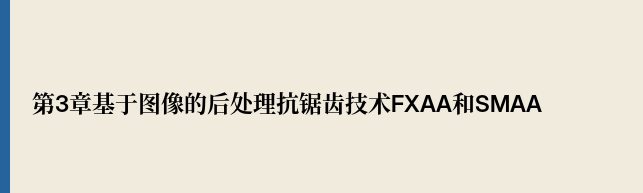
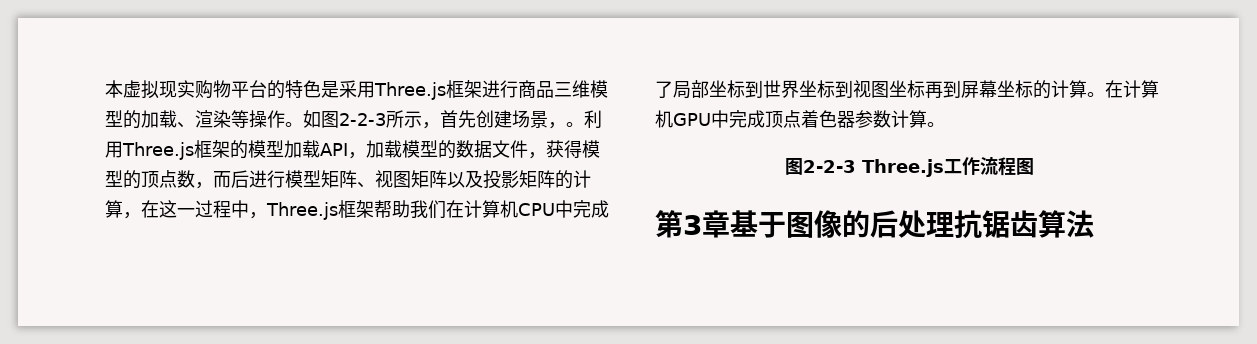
+ 本虚拟现实购物平台的特色是采用Three.js框架进行商品三维模型的加载、渲染等操作。如图2-2-3所示，首先创建场景，。利用Three.js框架的模型加载API，加载模型的数据文件，获得模型的顶点数，而后进行模型矩阵、视图矩阵以及投影矩阵的计算，在这一过程中，Three.js框架帮助我们在计算机CPU中完成了局部坐标到世界坐标到视图坐标再到屏幕坐标的计算。在计算机GPU中完成顶点着色器参数计算。
+ 图2-2-3 Three.js工作流程图
- 第3章基于图像的后处理抗锯齿技术FXAA和SMAA
+ 第3章基于图像的后处理抗锯齿算法

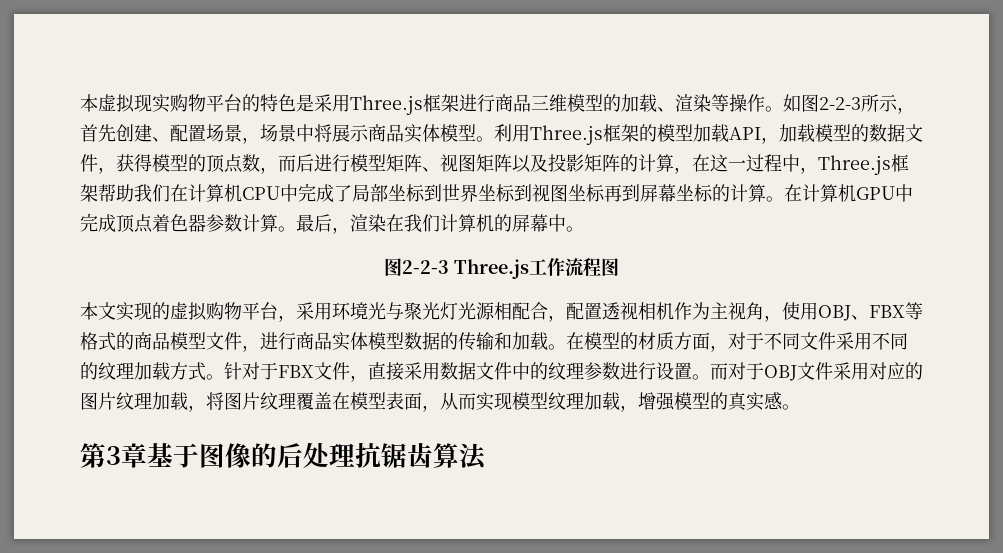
- 如图2-2-3所示，首先创建场景，。
+ 如图2-2-3所示，首先创建、配置场景，场景中将展示商品实体模型。
+ 最后，渲染在我们计算机的屏幕中。
+ 本文实现的虚拟购物平台，采用环境光与聚光灯光源相配合，配置透视相机作为主视角，使用OBJ、FBX等格式的商品模型文件，进行商品实体模型数据的传输和加载。在模型的材质方面，对于不同文件采用不同的纹理加载方式。针对于FBX文件，直接采用数据文件中的纹理参数进行设置。而对于OBJ文件采用对应的图片纹理加载，将图片纹理覆盖在模型表面，从而实现模型纹理加载，增强模型的真实感。

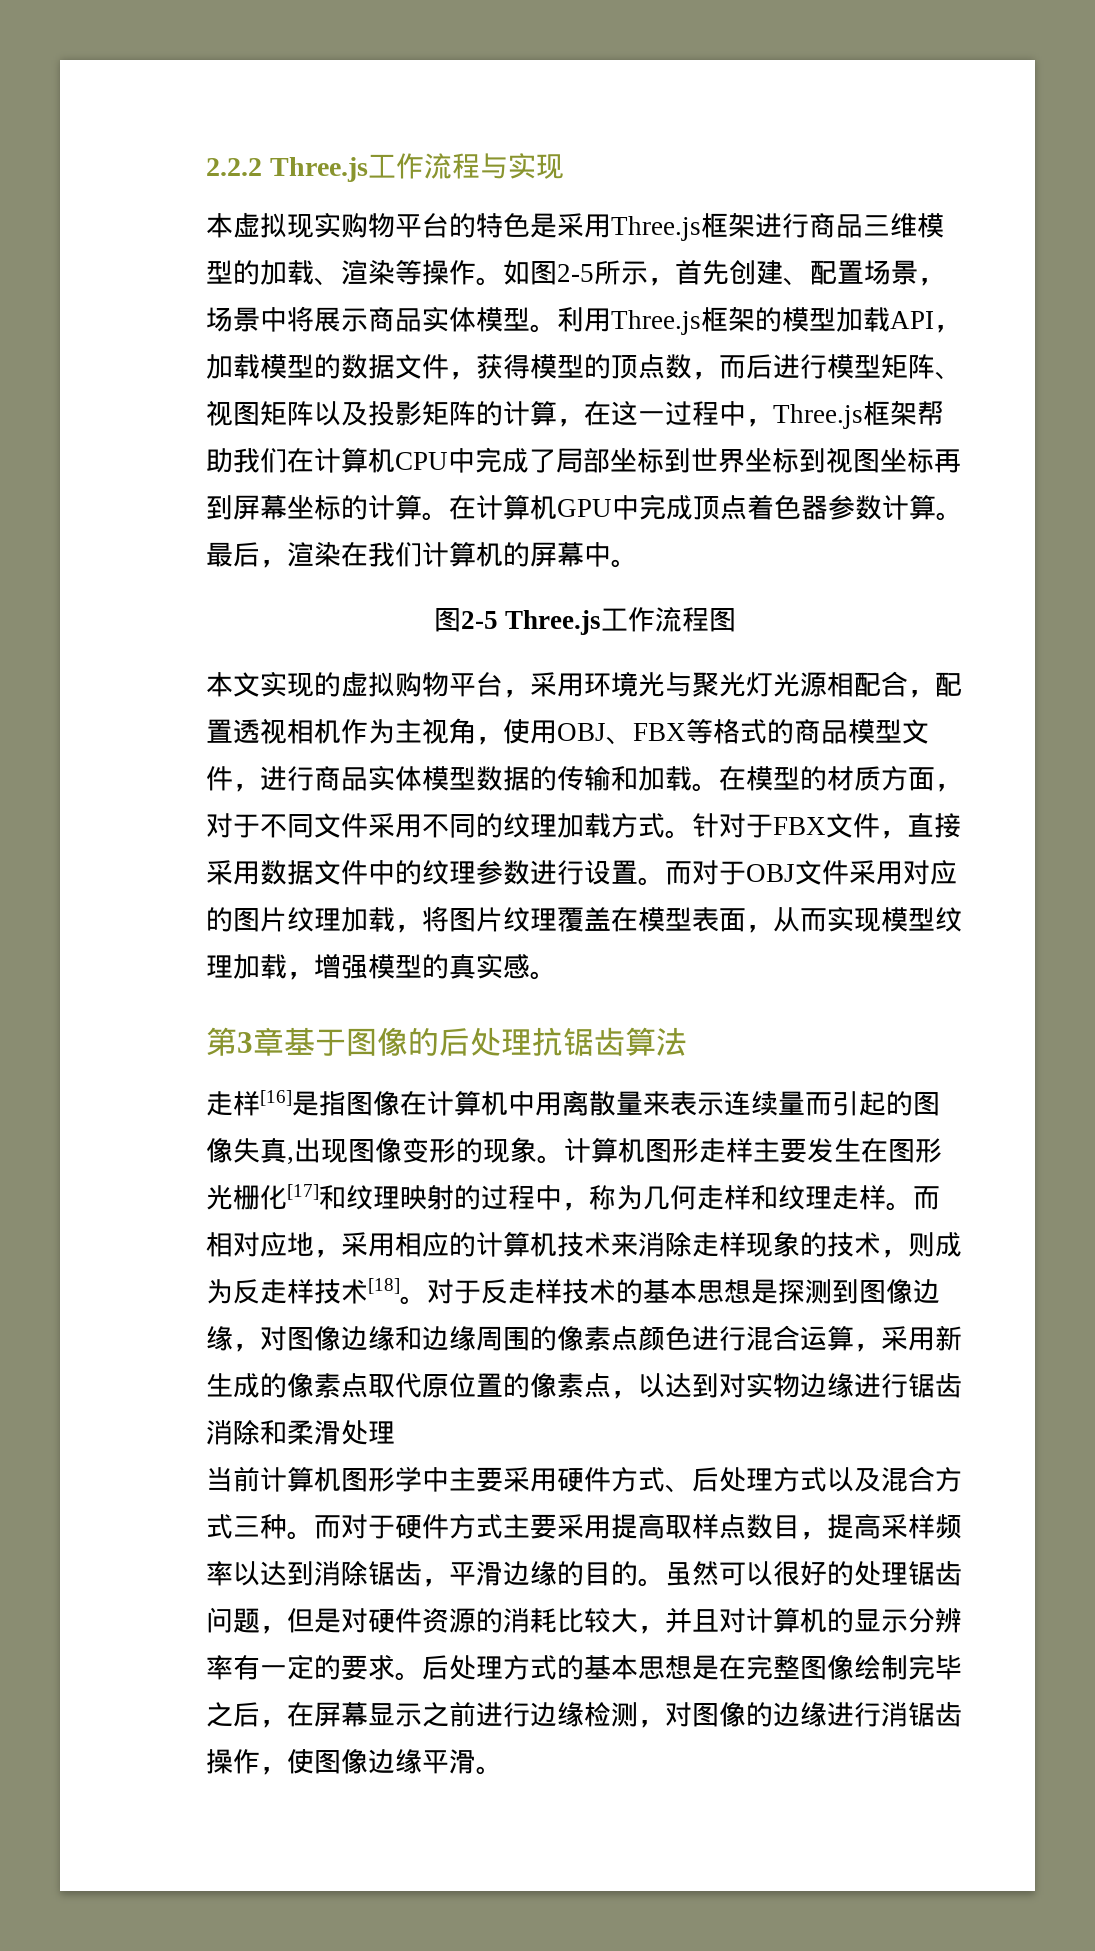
+ 2.2.2 Three.js工作流程与实现
- 如图2-2-3所示，首先创建、配置场景，场景中将展示商品实体模型。
+ 如图2-5所示，首先创建、配置场景，场景中将展示商品实体模型。
- 图2-2-3 Three.js工作流程图
+ 图2-5 Three.js工作流程图
+ 走样[16]是指图像在计算机中用离散量来表示连续量而引起的图像失真,出现图像变形的现象。计算机图形走样主要发生在图形光栅化[17]和纹理映射的过程中，称为几何走样和纹理走样。而相对应地，采用相应的计算机技术来消除走样现象的技术，则成为反走样技术[18]。对于反走样技术的基本思想是探测到图像边缘，对图像边缘和边缘周围的像素点颜色进行混合运算，采用新生成的像素点取代原位置的像素点，以达到对实物边缘进行锯齿消除和柔滑处理
+ 当前计算机图形学中主要采用硬件方式、后处理方式以及混合方式三种。而对于硬件方式主要采用提高取样点数目，提高采样频率以达到消除锯齿，平滑边缘的目的。虽然可以很好的处理锯齿问题，但是对硬件资源的消耗比较大，并且对计算机的显示分辨率有一定的要求。后处理方式的基本思想是在完整图像绘制完毕之后，在屏幕显示之前进行边缘检测，对图像的边缘进行消锯齿操作，使图像边缘平滑。

